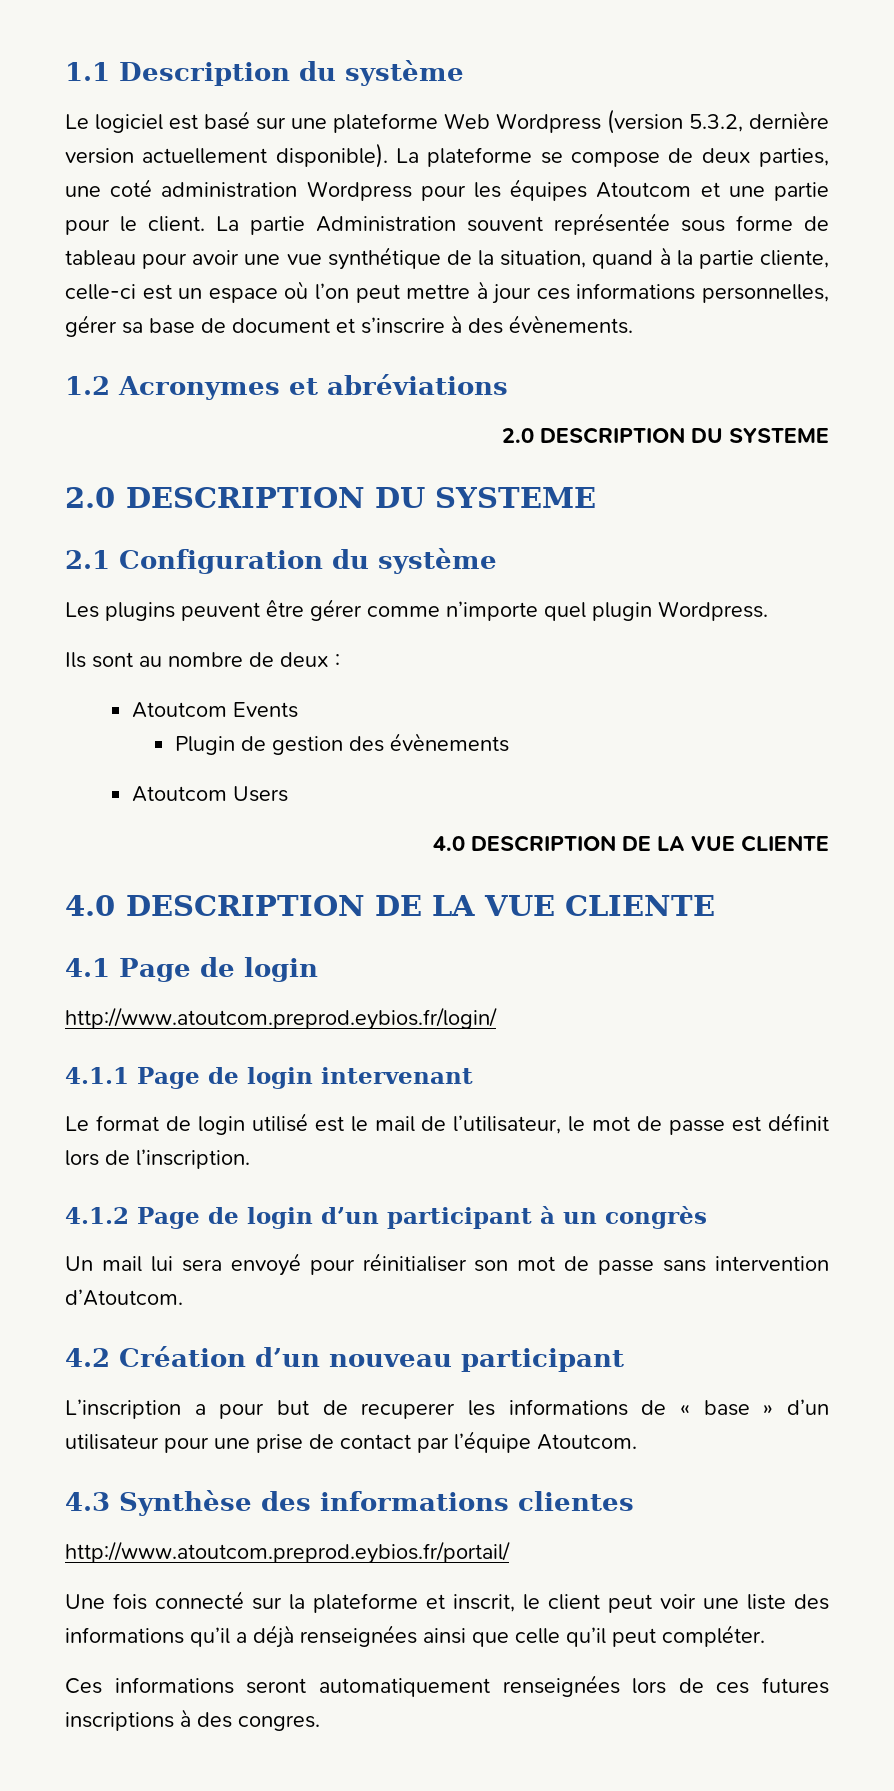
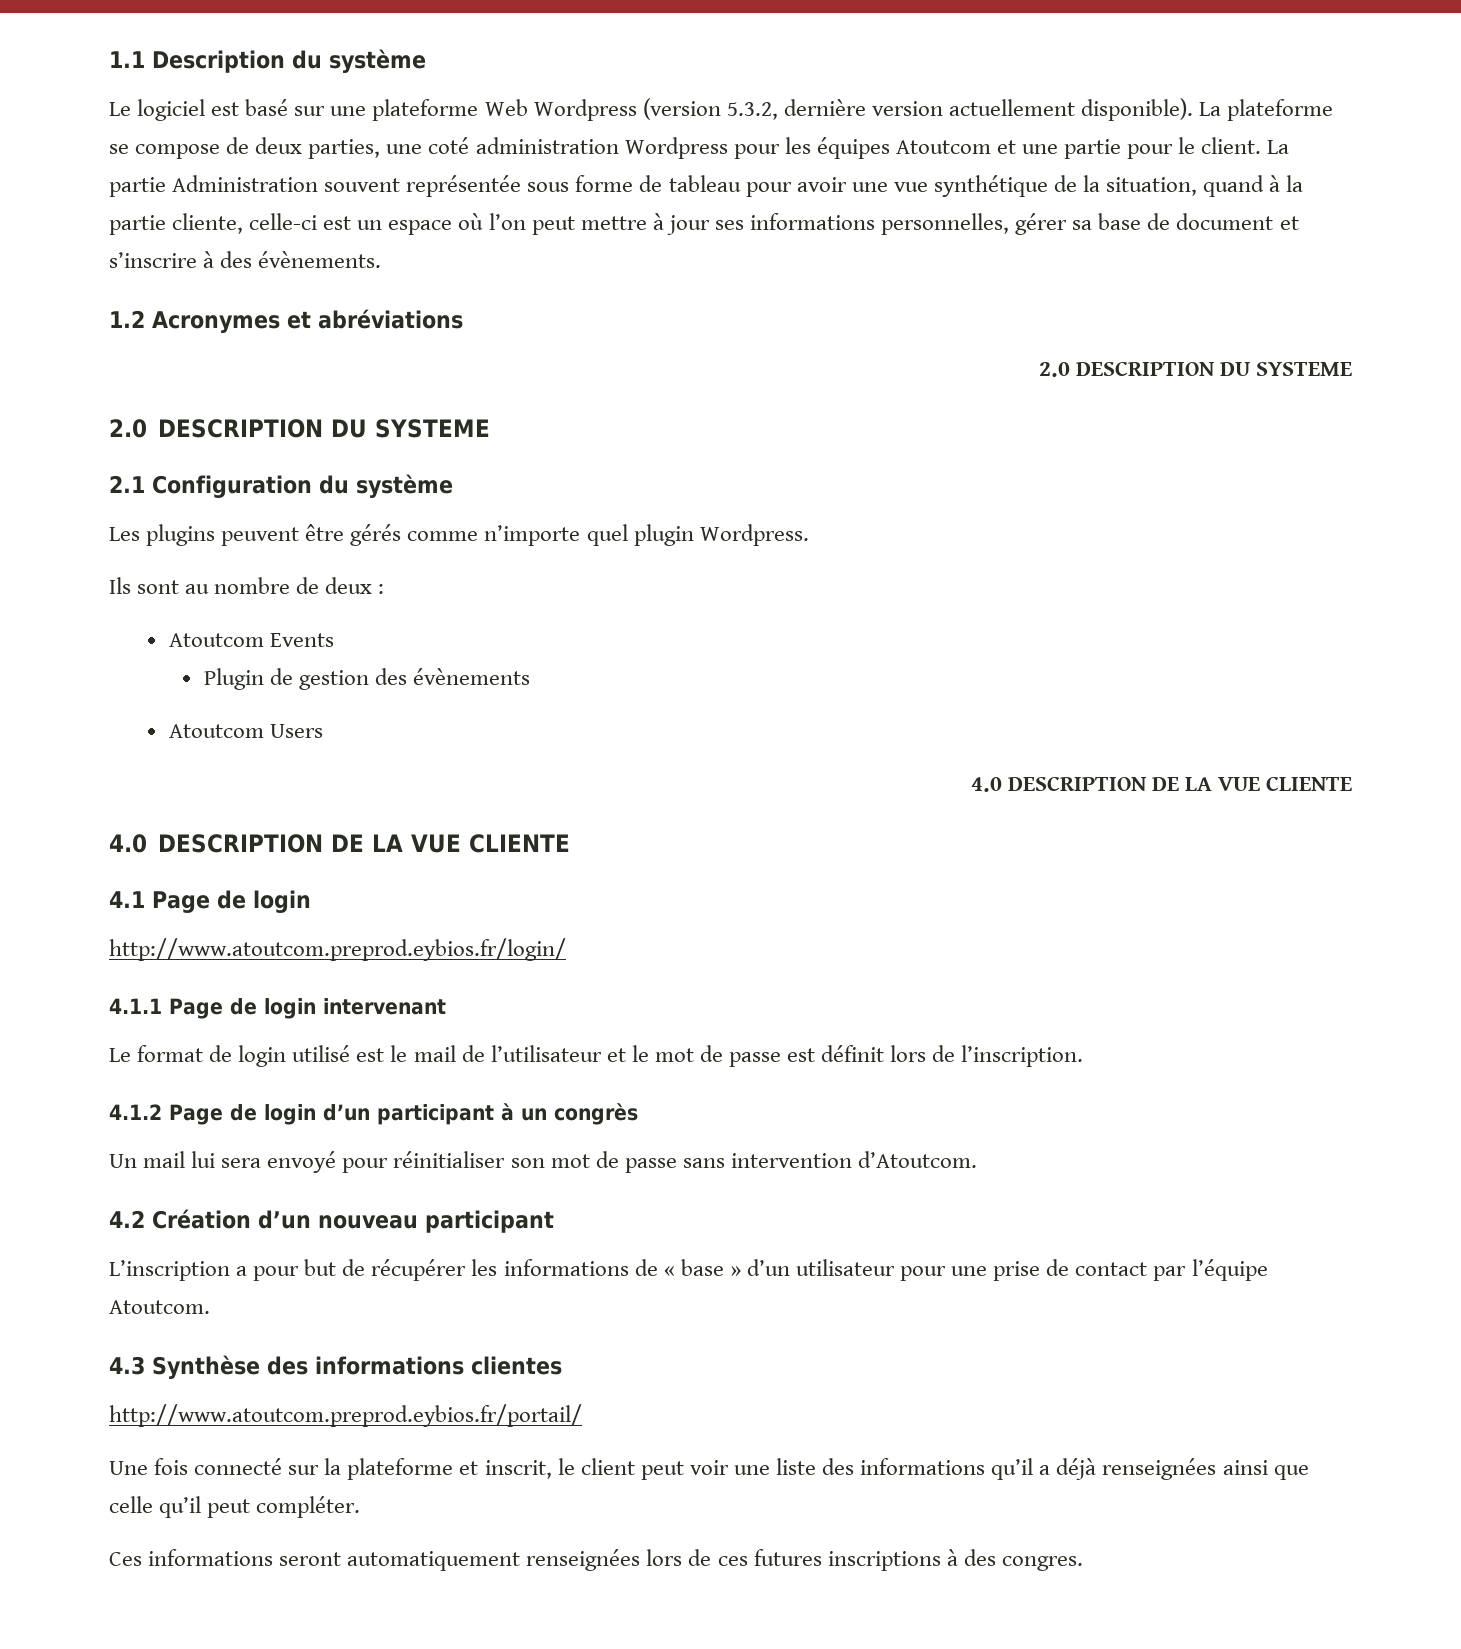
- La partie Administration souvent représentée sous forme de tableau pour avoir une vue synthétique de la situation, quand à la partie cliente, celle-ci est un espace où l’on peut mettre à jour ces informations personnelles, gérer sa base de document et s’inscrire à des évènements.
+ La partie Administration souvent représentée sous forme de tableau pour avoir une vue synthétique de la situation, quand à la partie cliente, celle-ci est un espace où l’on peut mettre à jour ses informations personnelles, gérer sa base de document et s’inscrire à des évènements.
- Les plugins peuvent être gérer comme n’importe quel plugin Wordpress.
+ Les plugins peuvent être gérés comme n’importe quel plugin Wordpress.
- Le format de login utilisé est le mail de l’utilisateur, le mot de passe est définit lors de l’inscription.
+ Le format de login utilisé est le mail de l’utilisateur et le mot de passe est définit lors de l’inscription.
- L’inscription a pour but de recuperer les informations de « base » d’un utilisateur pour une prise de contact par l’équipe Atoutcom.
+ L’inscription a pour but de récupérer les informations de « base » d’un utilisateur pour une prise de contact par l’équipe Atoutcom.

